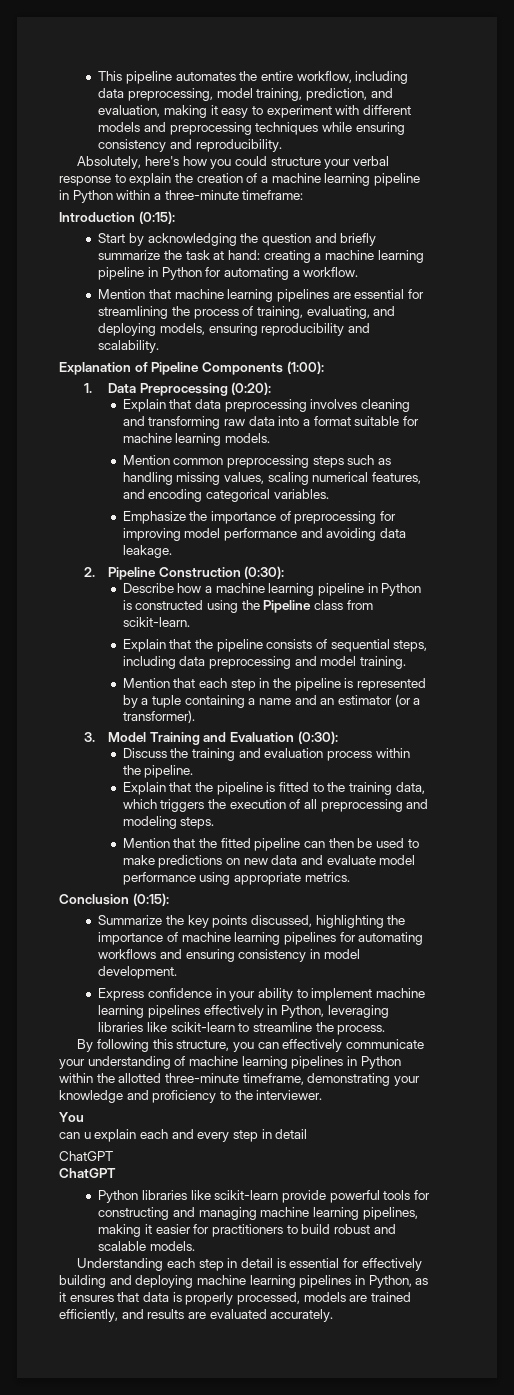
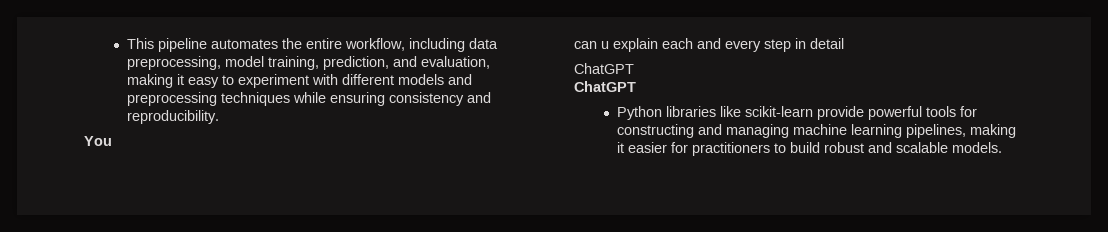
- Absolutely, here's how you could structure your verbal response to explain the creation of a machine learning pipeline in Python within a three-minute timeframe:
- Introduction (0:15):
- Start by acknowledging the question and briefly summarize the task at hand: creating a machine learning pipeline in Python for automating a workflow.
- Mention that machine learning pipelines are essential for streamlining the process of training, evaluating, and deploying models, ensuring reproducibility and scalability.
- Explanation of Pipeline Components (1:00):
- 1. Data Preprocessing (0:20):
- Explain that data preprocessing involves cleaning and transforming raw data into a format suitable for machine learning models.
- Mention common preprocessing steps such as handling missing values, scaling numerical features, and encoding categorical variables.
- Emphasize the importance of preprocessing for improving model performance and avoiding data leakage.
- 2. Pipeline Construction (0:30):
- Describe how a machine learning pipeline in Python is constructed using the Pipeline class from scikit-learn.
- Explain that the pipeline consists of sequential steps, including data preprocessing and model training.
- Mention that each step in the pipeline is represented by a tuple containing a name and an estimator (or a transformer).
- 3. Model Training and Evaluation (0:30):
- Discuss the training and evaluation process within the pipeline.
- Explain that the pipeline is fitted to the training data, which triggers the execution of all preprocessing and modeling steps.
- Mention that the fitted pipeline can then be used to make predictions on new data and evaluate model performance using appropriate metrics.
- Conclusion (0:15):
- Summarize the key points discussed, highlighting the importance of machine learning pipelines for automating workflows and ensuring consistency in model development.
- Express confidence in your ability to implement machine learning pipelines effectively in Python, leveraging libraries like scikit-learn to streamline the process.
- By following this structure, you can effectively communicate your understanding of machine learning pipelines in Python within the allotted three-minute timeframe, demonstrating your knowledge and proficiency to the interviewer.
- Understanding each step in detail is essential for effectively building and deploying machine learning pipelines in Python, as it ensures that data is properly processed, models are trained efficiently, and results are evaluated accurately.

